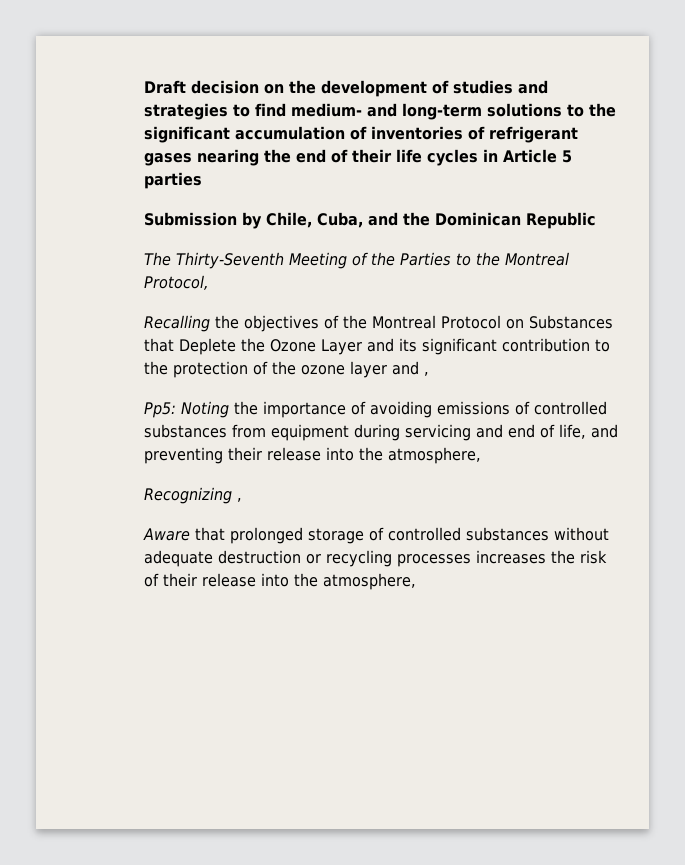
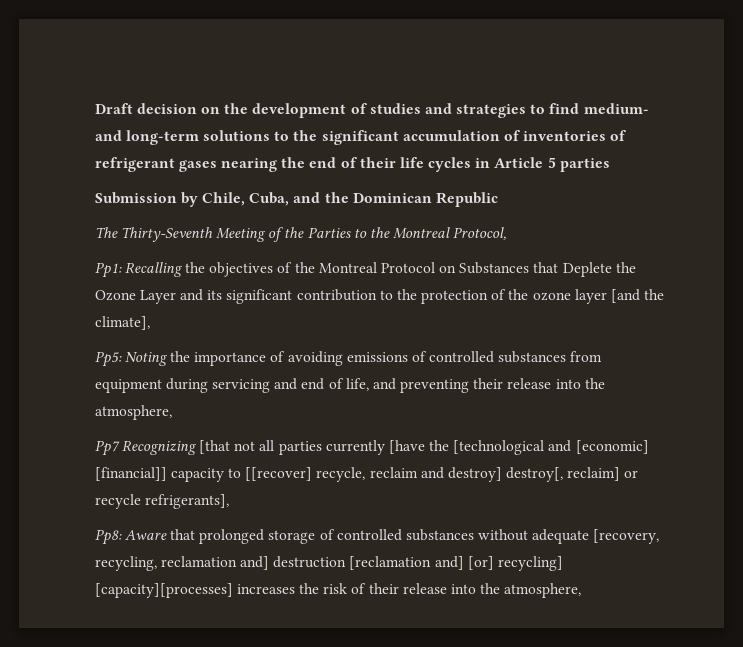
- Recalling the objectives of the Montreal Protocol on Substances that Deplete the Ozone Layer and its significant contribution to the protection of the ozone layer and ,
+ Pp1: Recalling the objectives of the Montreal Protocol on Substances that Deplete the Ozone Layer and its significant contribution to the protection of the ozone layer [and the climate],
- Recognizing ,
- Aware that prolonged storage of controlled substances without adequate destruction or recycling processes increases the risk of their release into the atmosphere,
+ Pp7 Recognizing [that not all parties currently [have the [technological and [economic] [financial]] capacity to [[recover] recycle, reclaim and destroy] destroy[, reclaim] or recycle refrigerants],
+ Pp8: Aware that prolonged storage of controlled substances without adequate [recovery, recycling, reclamation and] destruction [reclamation and] [or] recycling] [capacity][processes] increases the risk of their release into the atmosphere,

